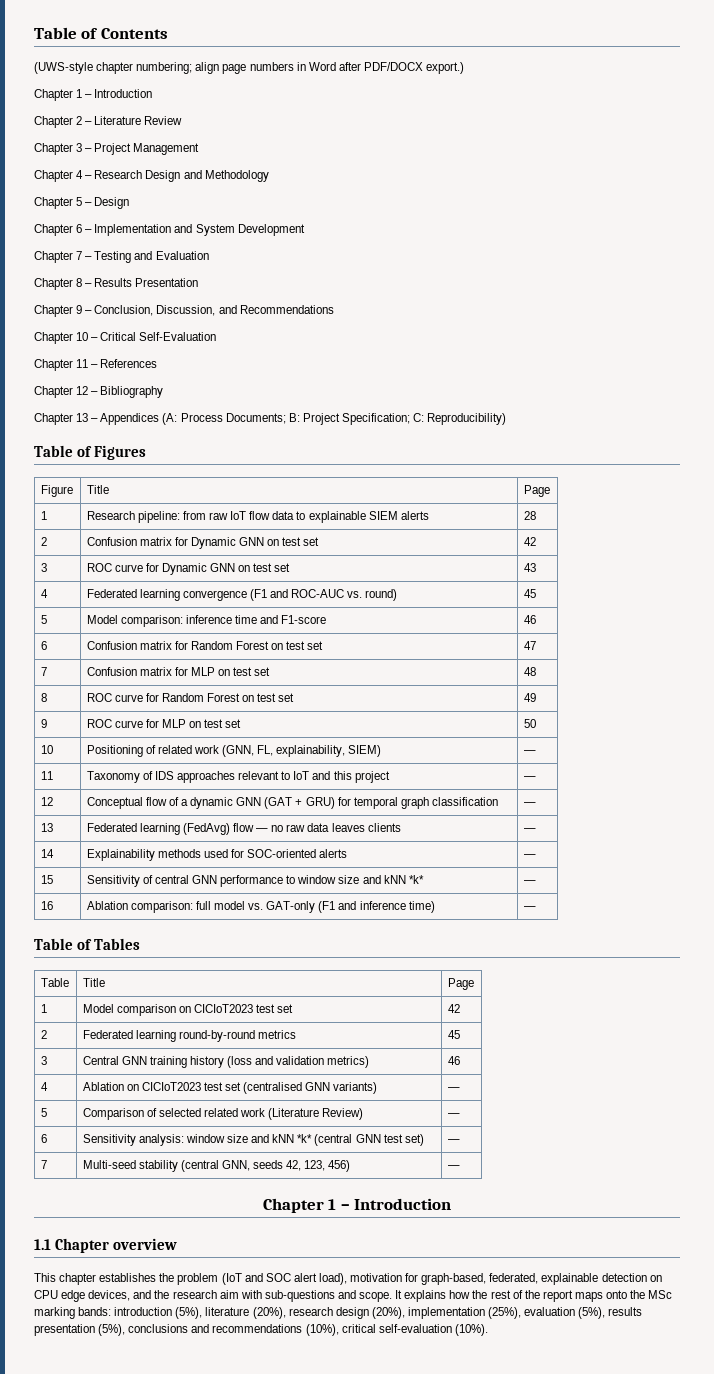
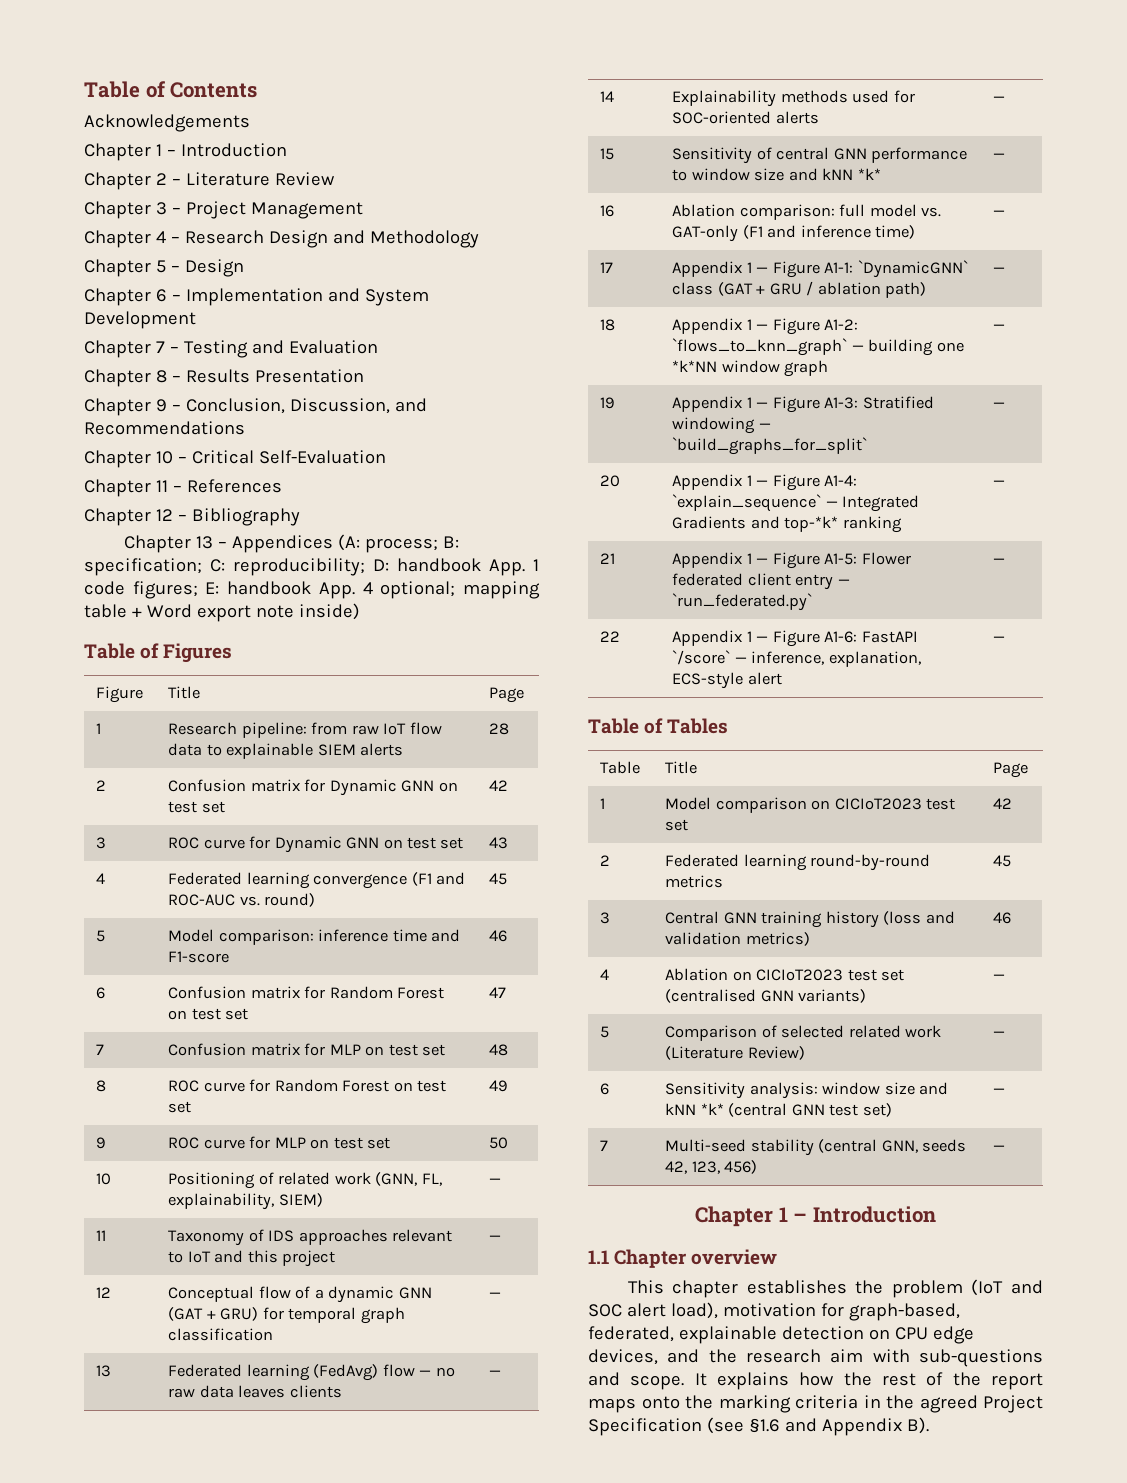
- (UWS-style chapter numbering; align page numbers in Word after PDF/DOCX export.)
+ Acknowledgements
- Chapter 13 – Appendices (A: Process Documents; B: Project Specification; C: Reproducibility)
+ Chapter 13 – Appendices (A: process; B: specification; C: reproducibility; D: handbook App. 1 code figures; E: handbook App. 4 optional; mapping table + Word export note inside)
+ 17 | Appendix 1 — Figure A1-1: `DynamicGNN` class (GAT + GRU / ablation path) | —
+ 18 | Appendix 1 — Figure A1-2: `flows_to_knn_graph` — building one *k*NN window graph | —
+ 19 | Appendix 1 — Figure A1-3: Stratified windowing — `build_graphs_for_split` | —
+ 20 | Appendix 1 — Figure A1-4: `explain_sequence` — Integrated Gradients and top-*k* ranking | —
+ 21 | Appendix 1 — Figure A1-5: Flower federated client entry — `run_federated.py` | —
+ 22 | Appendix 1 — Figure A1-6: FastAPI `/score` — inference, explanation, ECS-style alert | —
- It explains how the rest of the report maps onto the MSc marking bands: introduction (5%), literature (20%), research design (20%), implementation (25%), evaluation (5%), results presentation (5%), conclusions and recommendations (10%), critical self-evaluation (10%).
+ It explains how the rest of the report maps onto the marking criteria in the agreed Project Specification (see §1.6 and Appendix B).

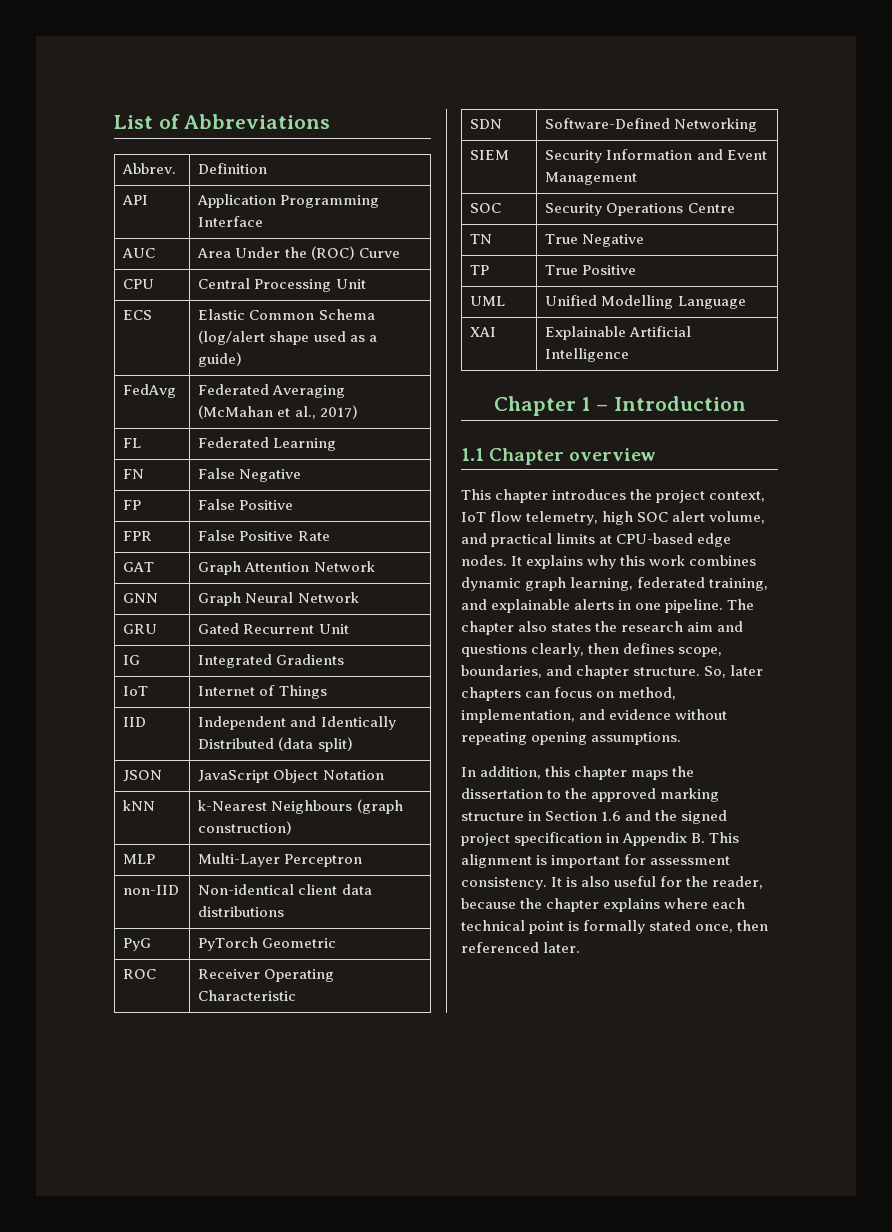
- Table of Contents
- Acknowledgements
- Chapter 1 – Introduction
- Chapter 2 – Literature Review
- Chapter 3 – Project Management
- Chapter 4 – Research Design and Methodology
- Chapter 5 – Design
- Chapter 6 – Implementation and System Development
- Chapter 7 – Testing and Evaluation
- Chapter 8 – Results Presentation
- Chapter 9 – Conclusion, Discussion, and Recommendations
- Chapter 10 – Critical Self-Evaluation
- Chapter 11 – References
- Chapter 12 – Bibliography
- Chapter 13 – Appendices (A: process; B: specification; C: reproducibility; D: handbook App. 1 code figures; E: handbook App. 4 optional; mapping table + Word export note inside)
- Table of Figures
- Figure | Title | Page
- 1 | Research pipeline: from raw IoT flow data to explainable SIEM alerts | 28
- 2 | Confusion matrix for Dynamic GNN on test set | 42
- 3 | ROC curve for Dynamic GNN on test set | 43
- 4 | Federated learning convergence (F1 and ROC-AUC vs. round) | 45
- 5 | Model comparison: inference time and F1-score | 46
- 6 | Confusion matrix for Random Forest on test set | 47
- 7 | Confusion matrix for MLP on test set | 48
- 8 | ROC curve for Random Forest on test set | 49
- 9 | ROC curve for MLP on test set | 50
- 10 | Positioning of related work (GNN, FL, explainability, SIEM) | —
- 11 | Taxonomy of IDS approaches relevant to IoT and this project | —
- 12 | Conceptual flow of a dynamic GNN (GAT + GRU) for temporal graph classification | —
- 13 | Federated learning (FedAvg) flow — no raw data leaves clients | —
- 14 | Explainability methods used for SOC-oriented alerts | —
- 15 | Sensitivity of central GNN performance to window size and kNN *k* | —
- 16 | Ablation comparison: full model vs. GAT-only (F1 and inference time) | —
- 17 | Appendix 1 — Figure A1-1: `DynamicGNN` class (GAT + GRU / ablation path) | —
- 18 | Appendix 1 — Figure A1-2: `flows_to_knn_graph` — building one *k*NN window graph | —
- 19 | Appendix 1 — Figure A1-3: Stratified windowing — `build_graphs_for_split` | —
- 20 | Appendix 1 — Figure A1-4: `explain_sequence` — Integrated Gradients and top-*k* ranking | —
- 21 | Appendix 1 — Figure A1-5: Flower federated client entry — `run_federated.py` | —
- 22 | Appendix 1 — Figure A1-6: FastAPI `/score` — inference, explanation, ECS-style alert | —
- Table of Tables
- Table | Title | Page
- 1 | Model comparison on CICIoT2023 test set | 42
- 2 | Federated learning round-by-round metrics | 45
- 3 | Central GNN training history (loss and validation metrics) | 46
- 4 | Ablation on CICIoT2023 test set (centralised GNN variants) | —
- 5 | Comparison of selected related work (Literature Review) | —
- 6 | Sensitivity analysis: window size and kNN *k* (central GNN test set) | —
- 7 | Multi-seed stability (central GNN, seeds 42, 123, 456) | —
+ List of Abbreviations
+ Abbrev. | Definition
+ API | Application Programming Interface
+ AUC | Area Under the (ROC) Curve
+ CPU | Central Processing Unit
+ ECS | Elastic Common Schema (log/alert shape used as a guide)
+ FedAvg | Federated Averaging (McMahan et al., 2017)
+ FL | Federated Learning
+ FN | False Negative
+ FP | False Positive
+ FPR | False Positive Rate
+ GAT | Graph Attention Network
+ GNN | Graph Neural Network
+ GRU | Gated Recurrent Unit
+ IG | Integrated Gradients
+ IoT | Internet of Things
+ IID | Independent and Identically Distributed (data split)
+ JSON | JavaScript Object Notation
+ kNN | k-Nearest Neighbours (graph construction)
+ MLP | Multi-Layer Perceptron
+ non-IID | Non-identical client data distributions
+ PyG | PyTorch Geometric
+ ROC | Receiver Operating Characteristic
+ SDN | Software-Defined Networking
+ SIEM | Security Information and Event Management
+ SOC | Security Operations Centre
+ TN | True Negative
+ TP | True Positive
+ UML | Unified Modelling Language
+ XAI | Explainable Artificial Intelligence
- This chapter establishes the problem (IoT and SOC alert load), motivation for graph-based, federated, explainable detection on CPU edge devices, and the research aim with sub-questions and scope. It explains how the rest of the report maps onto the marking criteria in the agreed Project Specification (see §1.6 and Appendix B).
+ This chapter introduces the project context, IoT flow telemetry, high SOC alert volume, and practical limits at CPU-based edge nodes. It explains why this work combines dynamic graph learning, federated training, and explainable alerts in one pipeline. The chapter also states the research aim and questions clearly, then defines scope, boundaries, and chapter structure. So, later chapters can focus on method, implementation, and evidence without repeating opening assumptions.
+ In addition, this chapter maps the dissertation to the approved marking structure in Section 1.6 and the signed project specification in Appendix B. This alignment is important for assessment consistency. It is also useful for the reader, because the chapter explains where each technical point is formally stated once, then referenced later.

